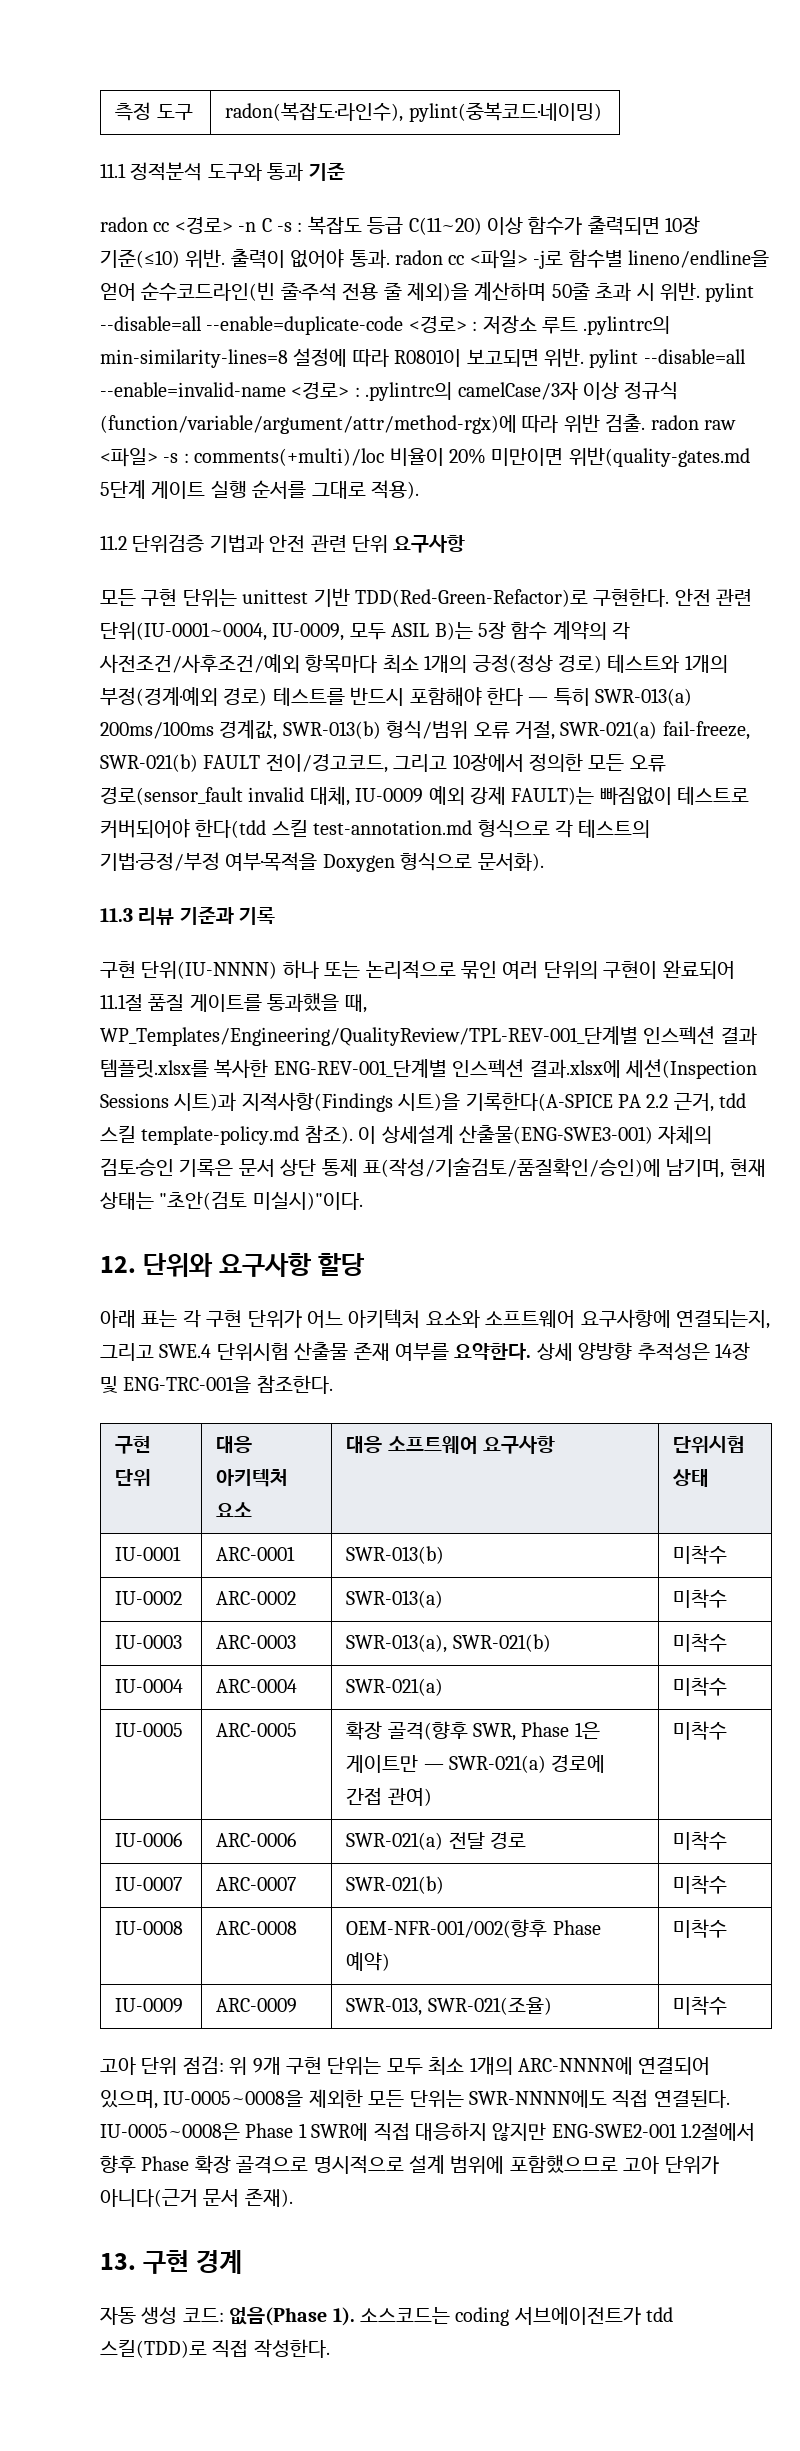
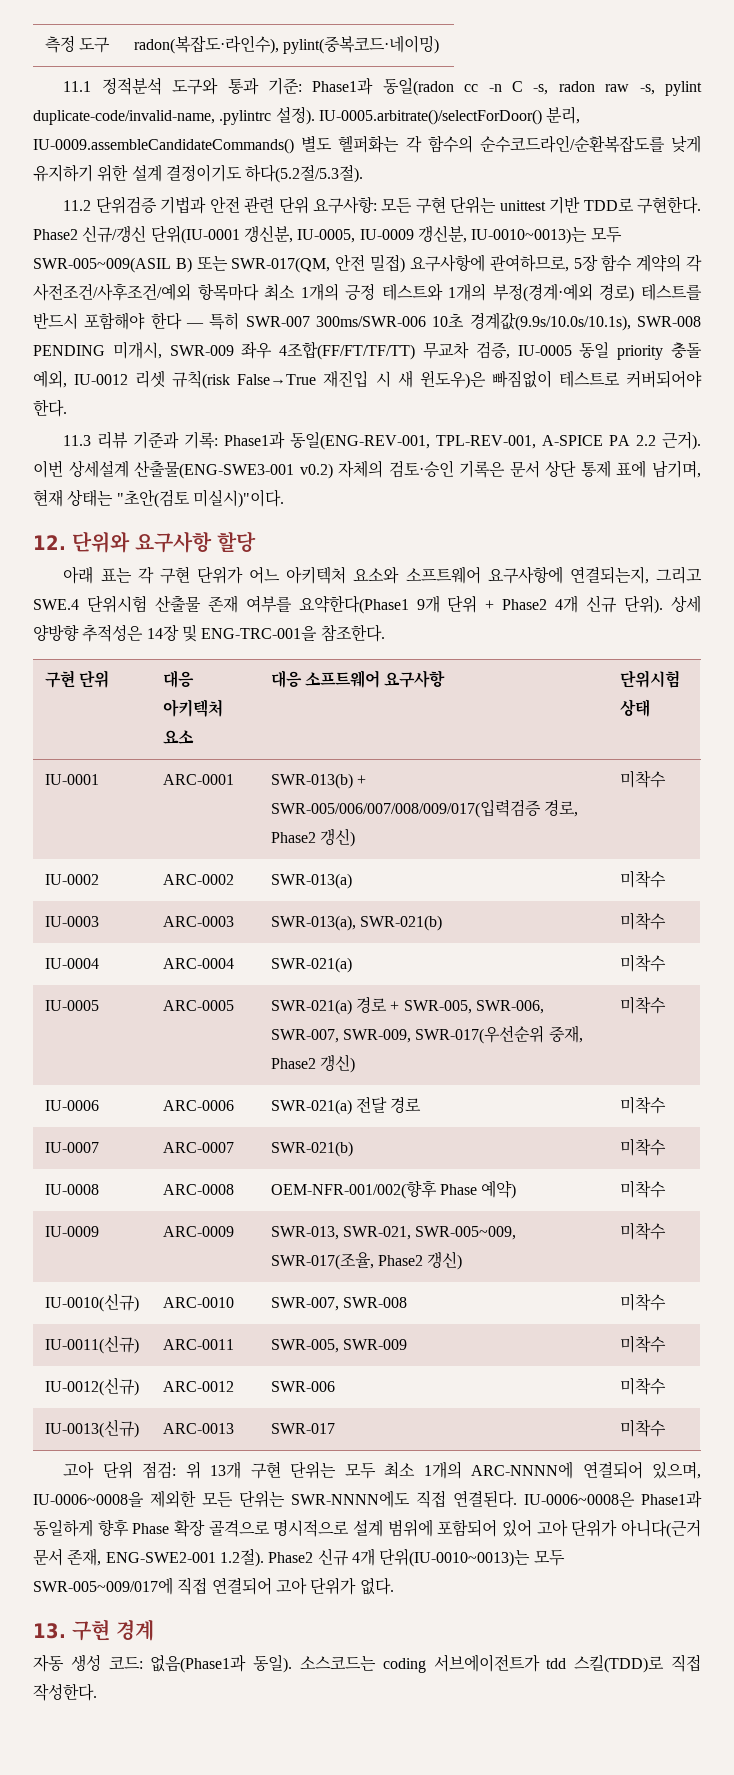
- 11.1 정적분석 도구와 통과 기준
- radon cc <경로> -n C -s : 복잡도 등급 C(11~20) 이상 함수가 출력되면 10장 기준(≤10) 위반. 출력이 없어야 통과. radon cc <파일> -j로 함수별 lineno/endline을 얻어 순수코드라인(빈 줄·주석 전용 줄 제외)을 계산하며 50줄 초과 시 위반. pylint --disable=all --enable=duplicate-code <경로> : 저장소 루트 .pylintrc의 min-similarity-lines=8 설정에 따라 R0801이 보고되면 위반. pylint --disable=all --enable=invalid-name <경로> : .pylintrc의 camelCase/3자 이상 정규식 (function/variable/argument/attr/method-rgx)에 따라 위반 검출. radon raw <파일> -s : comments(+multi)/loc 비율이 20% 미만이면 위반(quality-gates.md 5단계 게이트 실행 순서를 그대로 적용).
+ 11.1 정적분석 도구와 통과 기준: Phase1과 동일(radon cc -n C -s, radon raw -s, pylint duplicate-code/invalid-name, .pylintrc 설정). IU-0005.arbitrate()/selectForDoor() 분리, IU-0009.assembleCandidateCommands() 별도 헬퍼화는 각 함수의 순수코드라인/순환복잡도를 낮게 유지하기 위한 설계 결정이기도 하다(5.2절/5.3절).
- 11.2 단위검증 기법과 안전 관련 단위 요구사항
- 모든 구현 단위는 unittest 기반 TDD(Red-Green-Refactor)로 구현한다. 안전 관련 단위(IU-0001~0004, IU-0009, 모두 ASIL B)는 5장 함수 계약의 각 사전조건/사후조건/예외 항목마다 최소 1개의 긍정(정상 경로) 테스트와 1개의 부정(경계·예외 경로) 테스트를 반드시 포함해야 한다 — 특히 SWR-013(a) 200ms/100ms 경계값, SWR-013(b) 형식/범위 오류 거절, SWR-021(a) fail-freeze, SWR-021(b) FAULT 전이/경고코드, 그리고 10장에서 정의한 모든 오류 경로(sensor_fault invalid 대체, IU-0009 예외 강제 FAULT)는 빠짐없이 테스트로 커버되어야 한다(tdd 스킬 test-annotation.md 형식으로 각 테스트의 기법·긍정/부정 여부·목적을 Doxygen 형식으로 문서화).
- 11.3 리뷰 기준과 기록
- 구현 단위(IU-NNNN) 하나 또는 논리적으로 묶인 여러 단위의 구현이 완료되어 11.1절 품질 게이트를 통과했을 때, WP_Templates/Engineering/QualityReview/TPL-REV-001_단계별 인스펙션 결과 템플릿.xlsx를 복사한 ENG-REV-001_단계별 인스펙션 결과.xlsx에 세션(Inspection Sessions 시트)과 지적사항(Findings 시트)을 기록한다(A-SPICE PA 2.2 근거, tdd 스킬 template-policy.md 참조). 이 상세설계 산출물(ENG-SWE3-001) 자체의 검토·승인 기록은 문서 상단 통제 표(작성/기술검토/품질확인/승인)에 남기며, 현재 상태는 "초안(검토 미실시)"이다.
+ 11.2 단위검증 기법과 안전 관련 단위 요구사항: 모든 구현 단위는 unittest 기반 TDD로 구현한다. Phase2 신규/갱신 단위(IU-0001 갱신분, IU-0005, IU-0009 갱신분, IU-0010~0013)는 모두 SWR-005~009(ASIL B) 또는 SWR-017(QM, 안전 밀접) 요구사항에 관여하므로, 5장 함수 계약의 각 사전조건/사후조건/예외 항목마다 최소 1개의 긍정 테스트와 1개의 부정(경계·예외 경로) 테스트를 반드시 포함해야 한다 — 특히 SWR-007 300ms/SWR-006 10초 경계값(9.9s/10.0s/10.1s), SWR-008 PENDING 미개시, SWR-009 좌우 4조합(FF/FT/TF/TT) 무교차 검증, IU-0005 동일 priority 충돌 예외, IU-0012 리셋 규칙(risk False→True 재진입 시 새 윈도우)은 빠짐없이 테스트로 커버되어야 한다.
+ 11.3 리뷰 기준과 기록: Phase1과 동일(ENG-REV-001, TPL-REV-001, A-SPICE PA 2.2 근거). 이번 상세설계 산출물(ENG-SWE3-001 v0.2) 자체의 검토·승인 기록은 문서 상단 통제 표에 남기며, 현재 상태는 "초안(검토 미실시)"이다.
- 아래 표는 각 구현 단위가 어느 아키텍처 요소와 소프트웨어 요구사항에 연결되는지, 그리고 SWE.4 단위시험 산출물 존재 여부를 요약한다.
+ 아래 표는 각 구현 단위가 어느 아키텍처 요소와 소프트웨어 요구사항에 연결되는지, 그리고 SWE.4 단위시험 산출물 존재 여부를 요약한다(Phase1 9개 단위 + Phase2 4개 신규 단위).
- IU-0001 | ARC-0001 | SWR-013(b) | 미착수
+ IU-0001 | ARC-0001 | SWR-013(b) + SWR-005/006/007/008/009/017(입력검증 경로, Phase2 갱신) | 미착수
- IU-0005 | ARC-0005 | 확장 골격(향후 SWR, Phase 1은 게이트만 — SWR-021(a) 경로에 간접 관여) | 미착수
+ IU-0005 | ARC-0005 | SWR-021(a) 경로 + SWR-005, SWR-006, SWR-007, SWR-009, SWR-017(우선순위 중재, Phase2 갱신) | 미착수
- IU-0009 | ARC-0009 | SWR-013, SWR-021(조율) | 미착수
+ IU-0009 | ARC-0009 | SWR-013, SWR-021, SWR-005~009, SWR-017(조율, Phase2 갱신) | 미착수
+ IU-0010(신규) | ARC-0010 | SWR-007, SWR-008 | 미착수
+ IU-0011(신규) | ARC-0011 | SWR-005, SWR-009 | 미착수
+ IU-0012(신규) | ARC-0012 | SWR-006 | 미착수
+ IU-0013(신규) | ARC-0013 | SWR-017 | 미착수
- 고아 단위 점검: 위 9개 구현 단위는 모두 최소 1개의 ARC-NNNN에 연결되어 있으며, IU-0005~0008을 제외한 모든 단위는 SWR-NNNN에도 직접 연결된다.
+ 고아 단위 점검: 위 13개 구현 단위는 모두 최소 1개의 ARC-NNNN에 연결되어 있으며, IU-0006~0008을 제외한 모든 단위는 SWR-NNNN에도 직접 연결된다.
- IU-0005~0008은 Phase 1 SWR에 직접 대응하지 않지만 ENG-SWE2-001 1.2절에서 향후 Phase 확장 골격으로 명시적으로 설계 범위에 포함했으므로 고아 단위가 아니다(근거 문서 존재).
+ IU-0006~0008은 Phase1과 동일하게 향후 Phase 확장 골격으로 명시적으로 설계 범위에 포함되어 있어 고아 단위가 아니다(근거 문서 존재, ENG-SWE2-001 1.2절). Phase2 신규 4개 단위(IU-0010~0013)는 모두 SWR-005~009/017에 직접 연결되어 고아 단위가 없다.
- 자동 생성 코드: 없음(Phase 1).
+ 자동 생성 코드: 없음(Phase1과 동일).

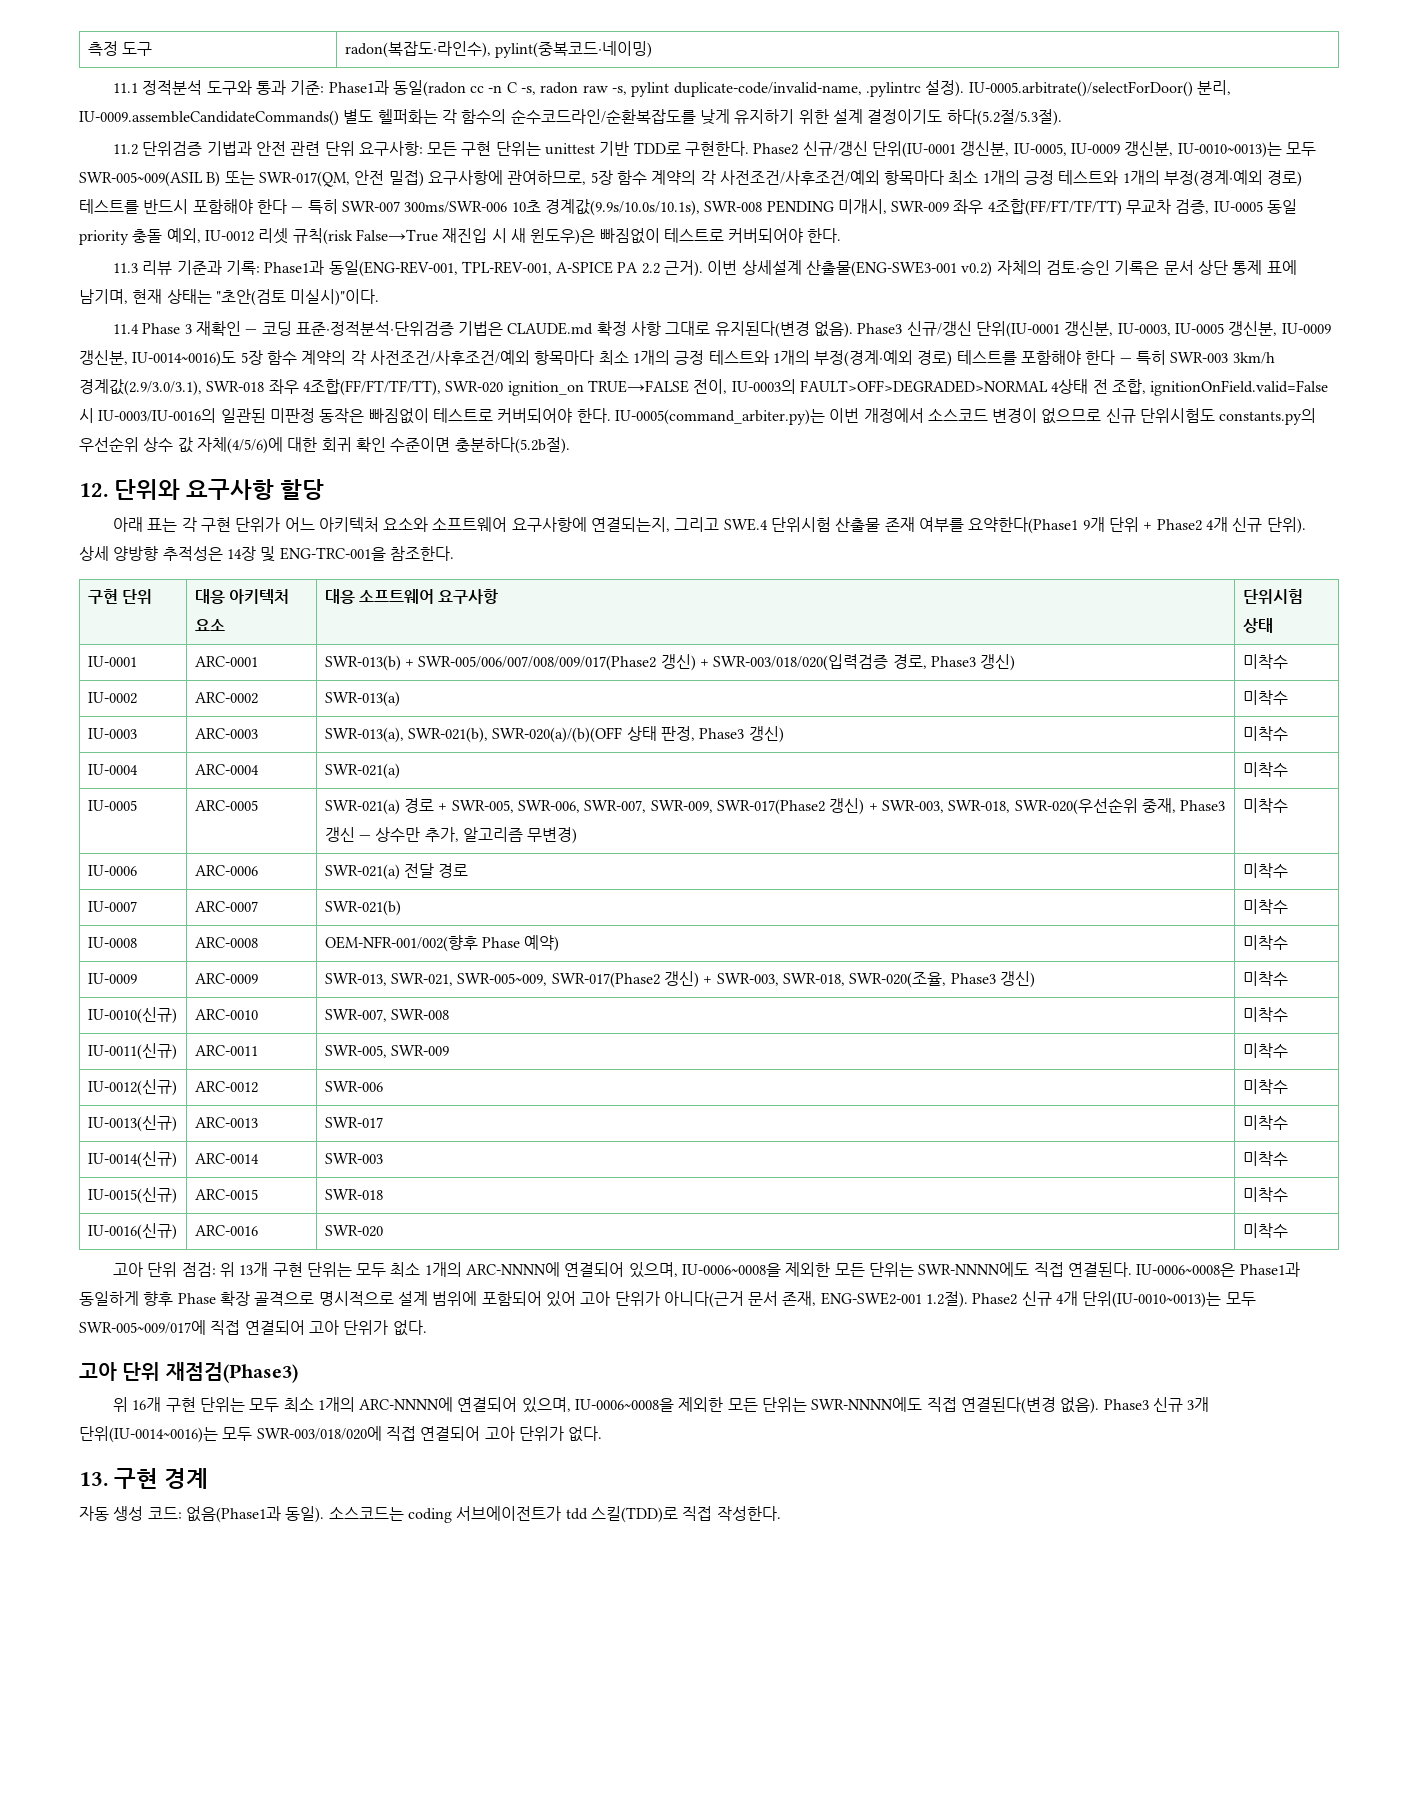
+ 11.4 Phase 3 재확인 — 코딩 표준·정적분석·단위검증 기법은 CLAUDE.md 확정 사항 그대로 유지된다(변경 없음). Phase3 신규/갱신 단위(IU-0001 갱신분, IU-0003, IU-0005 갱신분, IU-0009 갱신분, IU-0014~0016)도 5장 함수 계약의 각 사전조건/사후조건/예외 항목마다 최소 1개의 긍정 테스트와 1개의 부정(경계·예외 경로) 테스트를 포함해야 한다 — 특히 SWR-003 3km/h 경계값(2.9/3.0/3.1), SWR-018 좌우 4조합(FF/FT/TF/TT), SWR-020 ignition_on TRUE→FALSE 전이, IU-0003의 FAULT>OFF>DEGRADED>NORMAL 4상태 전 조합, ignitionOnField.valid=False 시 IU-0003/IU-0016의 일관된 미판정 동작은 빠짐없이 테스트로 커버되어야 한다. IU-0005(command_arbiter.py)는 이번 개정에서 소스코드 변경이 없으므로 신규 단위시험도 constants.py의 우선순위 상수 값 자체(4/5/6)에 대한 회귀 확인 수준이면 충분하다(5.2b절).
- IU-0001 | ARC-0001 | SWR-013(b) + SWR-005/006/007/008/009/017(입력검증 경로, Phase2 갱신) | 미착수
+ IU-0001 | ARC-0001 | SWR-013(b) + SWR-005/006/007/008/009/017(Phase2 갱신) + SWR-003/018/020(입력검증 경로, Phase3 갱신) | 미착수
- IU-0003 | ARC-0003 | SWR-013(a), SWR-021(b) | 미착수
+ IU-0003 | ARC-0003 | SWR-013(a), SWR-021(b), SWR-020(a)/(b)(OFF 상태 판정, Phase3 갱신) | 미착수
- IU-0005 | ARC-0005 | SWR-021(a) 경로 + SWR-005, SWR-006, SWR-007, SWR-009, SWR-017(우선순위 중재, Phase2 갱신) | 미착수
+ IU-0005 | ARC-0005 | SWR-021(a) 경로 + SWR-005, SWR-006, SWR-007, SWR-009, SWR-017(Phase2 갱신) + SWR-003, SWR-018, SWR-020(우선순위 중재, Phase3 갱신 — 상수만 추가, 알고리즘 무변경) | 미착수
- IU-0009 | ARC-0009 | SWR-013, SWR-021, SWR-005~009, SWR-017(조율, Phase2 갱신) | 미착수
+ IU-0009 | ARC-0009 | SWR-013, SWR-021, SWR-005~009, SWR-017(Phase2 갱신) + SWR-003, SWR-018, SWR-020(조율, Phase3 갱신) | 미착수
+ IU-0014(신규) | ARC-0014 | SWR-003 | 미착수
+ IU-0015(신규) | ARC-0015 | SWR-018 | 미착수
+ IU-0016(신규) | ARC-0016 | SWR-020 | 미착수
+ 고아 단위 재점검(Phase3)
+ 위 16개 구현 단위는 모두 최소 1개의 ARC-NNNN에 연결되어 있으며, IU-0006~0008을 제외한 모든 단위는 SWR-NNNN에도 직접 연결된다(변경 없음). Phase3 신규 3개 단위(IU-0014~0016)는 모두 SWR-003/018/020에 직접 연결되어 고아 단위가 없다.

